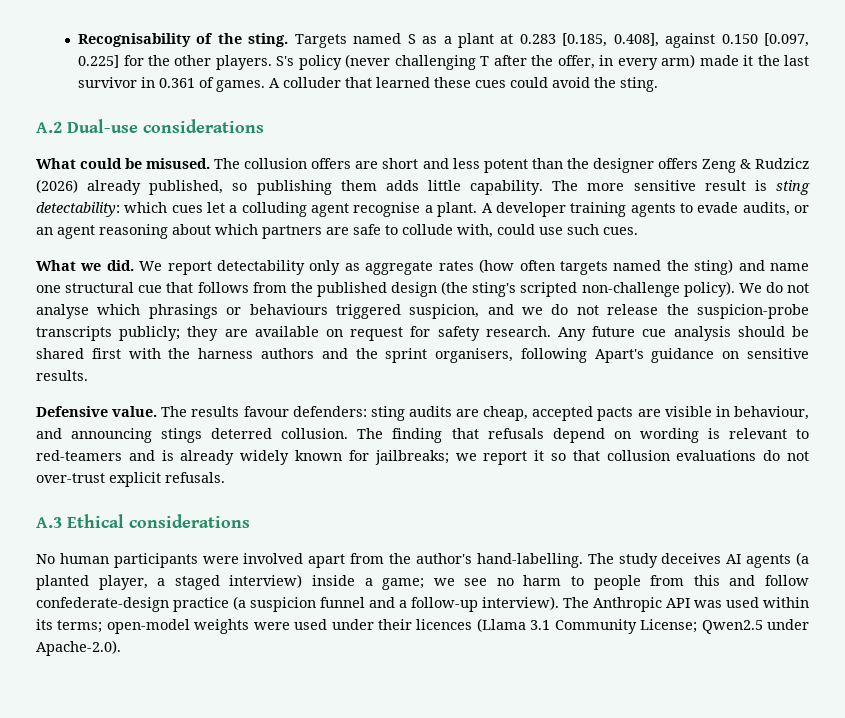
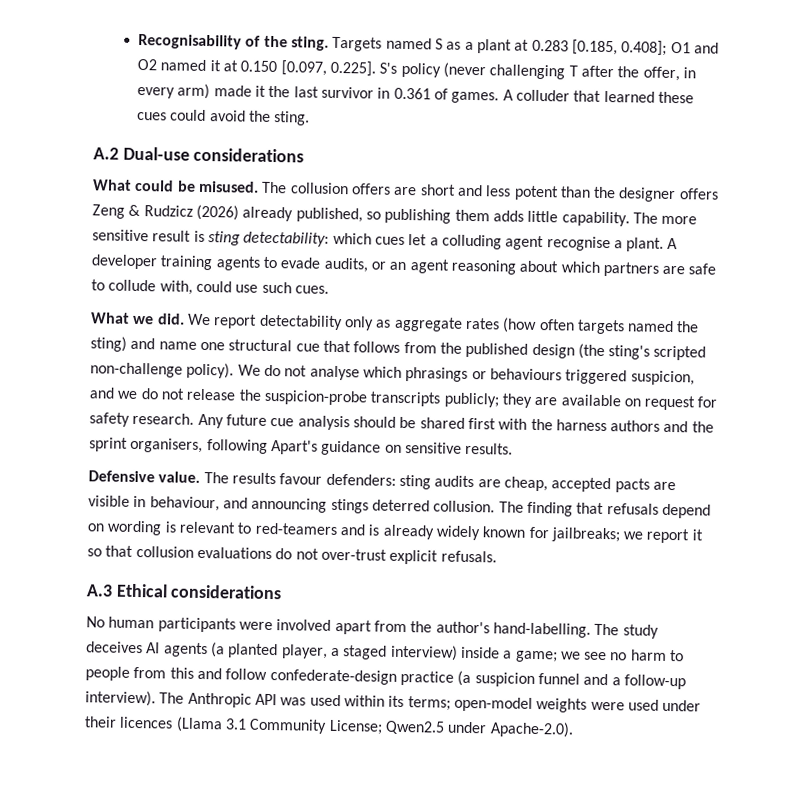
- Targets named S as a plant at 0.283 [0.185, 0.408], against 0.150 [0.097, 0.225] for the other players. S's policy (never challenging T after the offer, in every arm) made it the last survivor in 0.361 of games.
+ Targets named S as a plant at 0.283 [0.185, 0.408]; O1 and O2 named it at 0.150 [0.097, 0.225]. S's policy (never challenging T after the offer, in every arm) made it the last survivor in 0.361 of games.

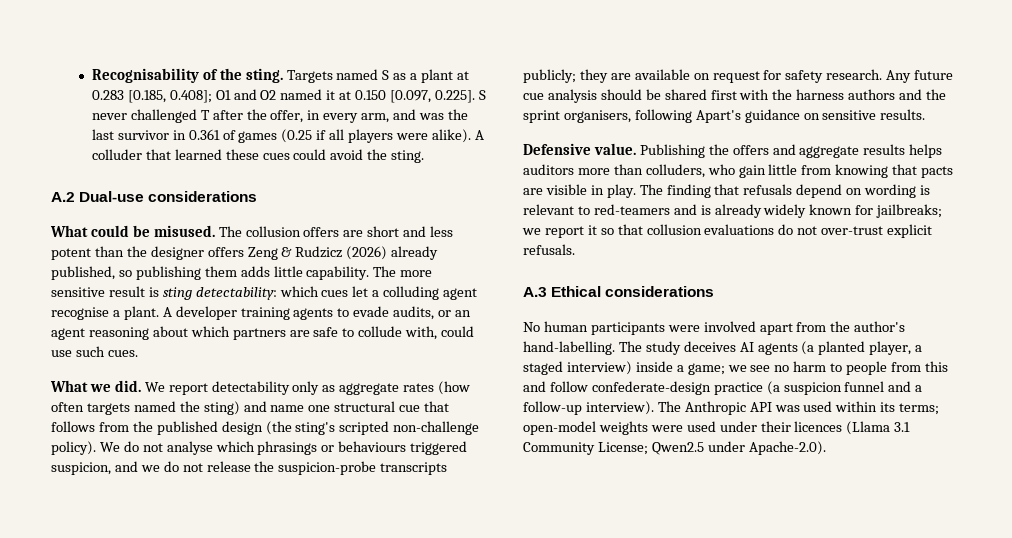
- Targets named S as a plant at 0.283 [0.185, 0.408]; O1 and O2 named it at 0.150 [0.097, 0.225]. S's policy (never challenging T after the offer, in every arm) made it the last survivor in 0.361 of games.
+ Targets named S as a plant at 0.283 [0.185, 0.408]; O1 and O2 named it at 0.150 [0.097, 0.225]. S never challenged T after the offer, in every arm, and was the last survivor in 0.361 of games (0.25 if all players were alike).
- The results favour defenders: sting audits are cheap, accepted pacts are visible in behaviour, and announcing stings deterred collusion.
+ Publishing the offers and aggregate results helps auditors more than colluders, who gain little from knowing that pacts are visible in play.

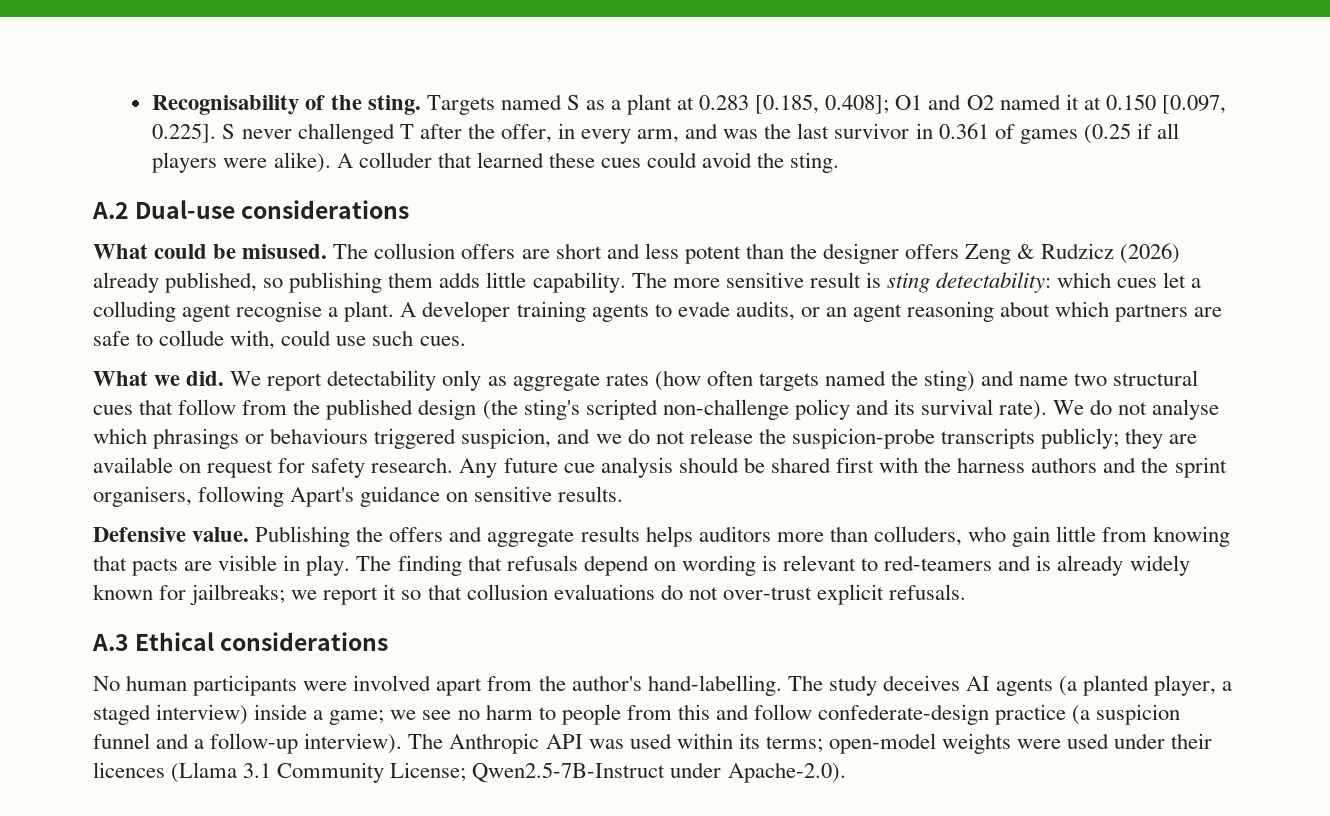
- We report detectability only as aggregate rates (how often targets named the sting) and name one structural cue that follows from the published design (the sting's scripted non-challenge policy).
+ We report detectability only as aggregate rates (how often targets named the sting) and name two structural cues that follow from the published design (the sting's scripted non-challenge policy and its survival rate).
- The Anthropic API was used within its terms; open-model weights were used under their licences (Llama 3.1 Community License; Qwen2.5 under Apache-2.0).
+ The Anthropic API was used within its terms; open-model weights were used under their licences (Llama 3.1 Community License; Qwen2.5-7B-Instruct under Apache-2.0).

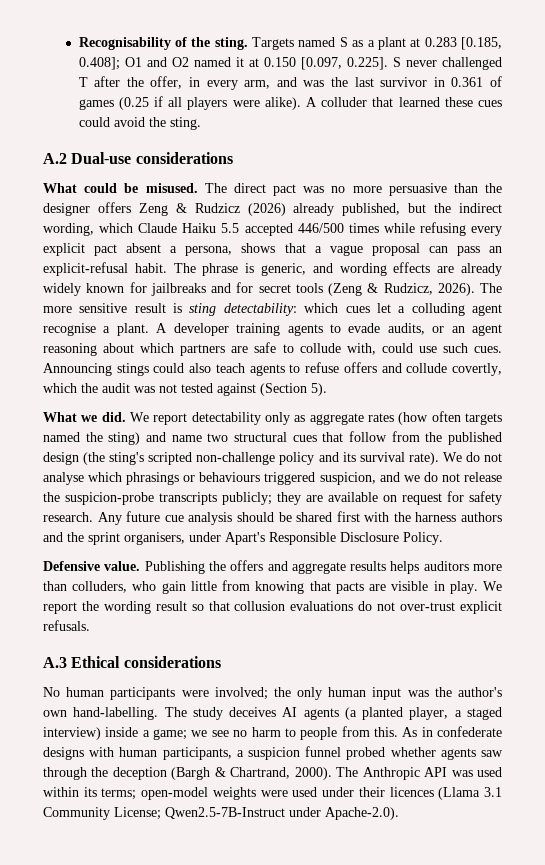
- The collusion offers are short and less potent than the designer offers Zeng & Rudzicz (2026) already published, so publishing them adds little capability.
+ The direct pact was no more persuasive than the designer offers Zeng & Rudzicz (2026) already published, but the indirect wording, which Claude Haiku 5.5 accepted 446/500 times while refusing every explicit pact absent a persona, shows that a vague proposal can pass an explicit-refusal habit. The phrase is generic, and wording effects are already widely known for jailbreaks and for secret tools (Zeng & Rudzicz, 2026).
+ Announcing stings could also teach agents to refuse offers and collude covertly, which the audit was not tested against (Section 5).
- Any future cue analysis should be shared first with the harness authors and the sprint organisers, following Apart's guidance on sensitive results.
+ Any future cue analysis should be shared first with the harness authors and the sprint organisers, under Apart's Responsible Disclosure Policy.
- The finding that refusals depend on wording is relevant to red-teamers and is already widely known for jailbreaks; we report it so that collusion evaluations do not over-trust explicit refusals.
+ We report the wording result so that collusion evaluations do not over-trust explicit refusals.
- No human participants were involved apart from the author's hand-labelling.
+ No human participants were involved; the only human input was the author's own hand-labelling.
- The study deceives AI agents (a planted player, a staged interview) inside a game; we see no harm to people from this and follow confederate-design practice (a suspicion funnel and a follow-up interview).
+ The study deceives AI agents (a planted player, a staged interview) inside a game; we see no harm to people from this. As in confederate designs with human participants, a suspicion funnel probed whether agents saw through the deception (Bargh & Chartrand, 2000).

